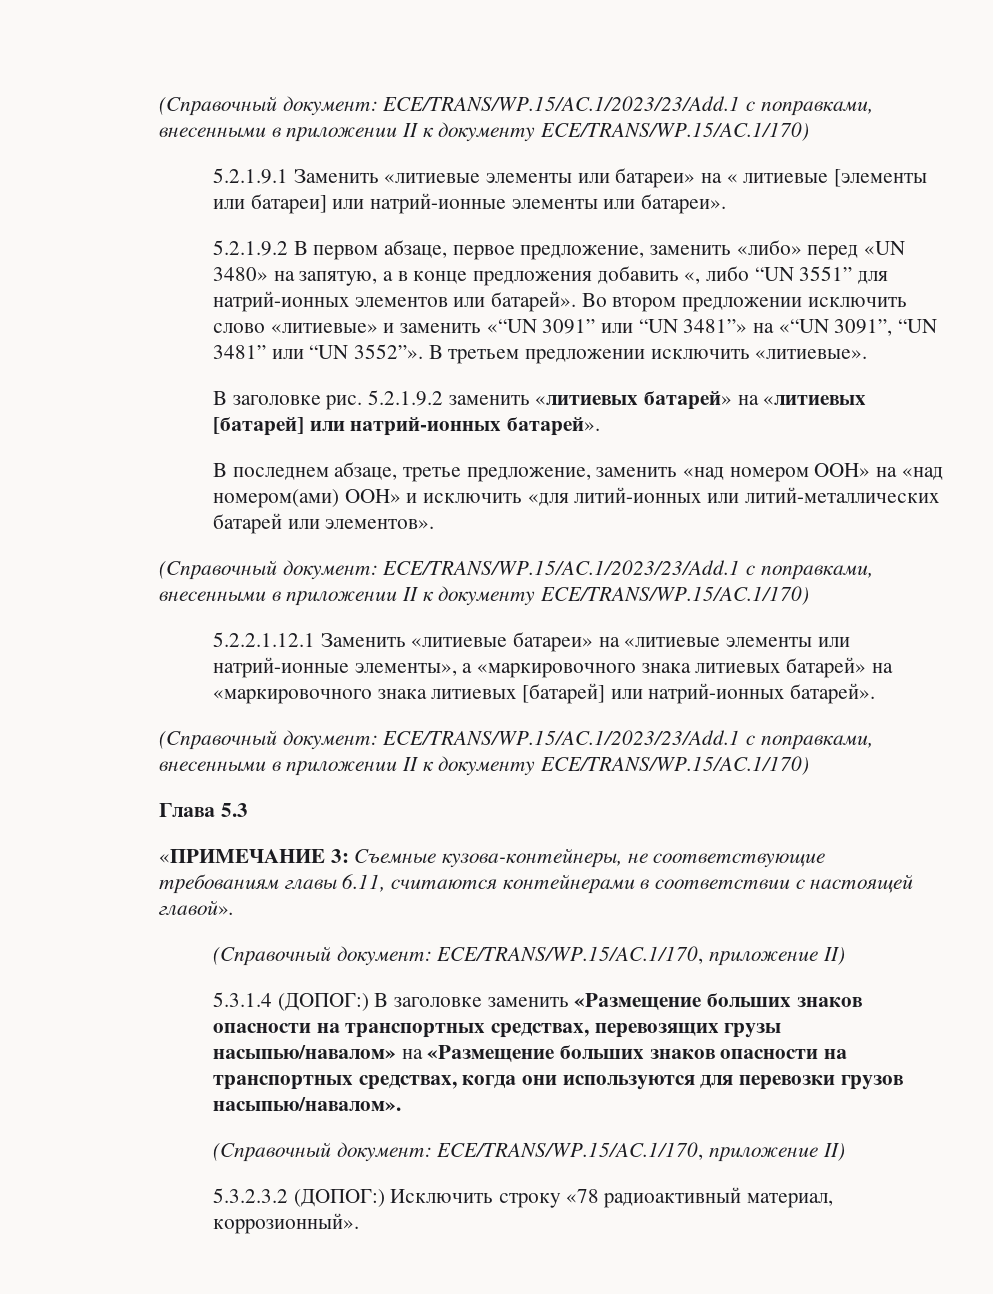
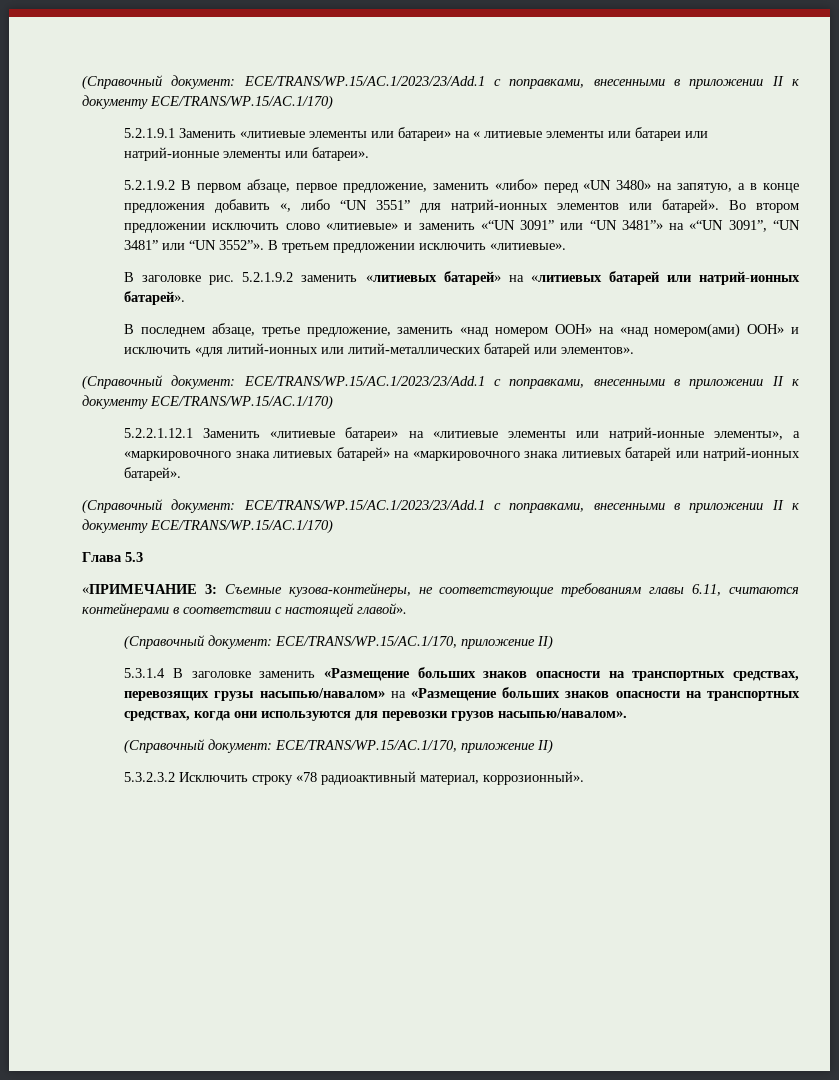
- 5.2.1.9.1 Заменить «литиевые элементы или батареи» на « литиевые [элементы или батареи] или натрий-ионные элементы или батареи».
+ 5.2.1.9.1 Заменить «литиевые элементы или батареи» на « литиевые элементы или батареи или натрий-ионные элементы или батареи».
- 5.2.1.9.2 заменить «литиевых батарей» на «литиевых [батарей] или натрий-ионных батарей».
+ 5.2.1.9.2 заменить «литиевых батарей» на «литиевых батарей или натрий-ионных батарей».
- 5.2.2.1.12.1 Заменить «литиевые батареи» на «литиевые элементы или натрий-ионные элементы», а «маркировочного знака литиевых батарей» на «маркировочного знака литиевых [батарей] или натрий-ионных батарей».
+ 5.2.2.1.12.1 Заменить «литиевые батареи» на «литиевые элементы или натрий-ионные элементы», а «маркировочного знака литиевых батарей» на «маркировочного знака литиевых батарей или натрий-ионных батарей».
- 5.3.1.4 (ДОПОГ:) В заголовке заменить «Размещение больших знаков опасности на транспортных средствах, перевозящих грузы насыпью/навалом» на «Размещение больших знаков опасности на транспортных средствах, когда они используются для перевозки грузов насыпью/навалом».
+ 5.3.1.4 В заголовке заменить «Размещение больших знаков опасности на транспортных средствах, перевозящих грузы насыпью/навалом» на «Размещение больших знаков опасности на транспортных средствах, когда они используются для перевозки грузов насыпью/навалом».
- 5.3.2.3.2 (ДОПОГ:) Исключить строку «78 радиоактивный материал, коррозионный».
+ 5.3.2.3.2 Исключить строку «78 радиоактивный материал, коррозионный».

